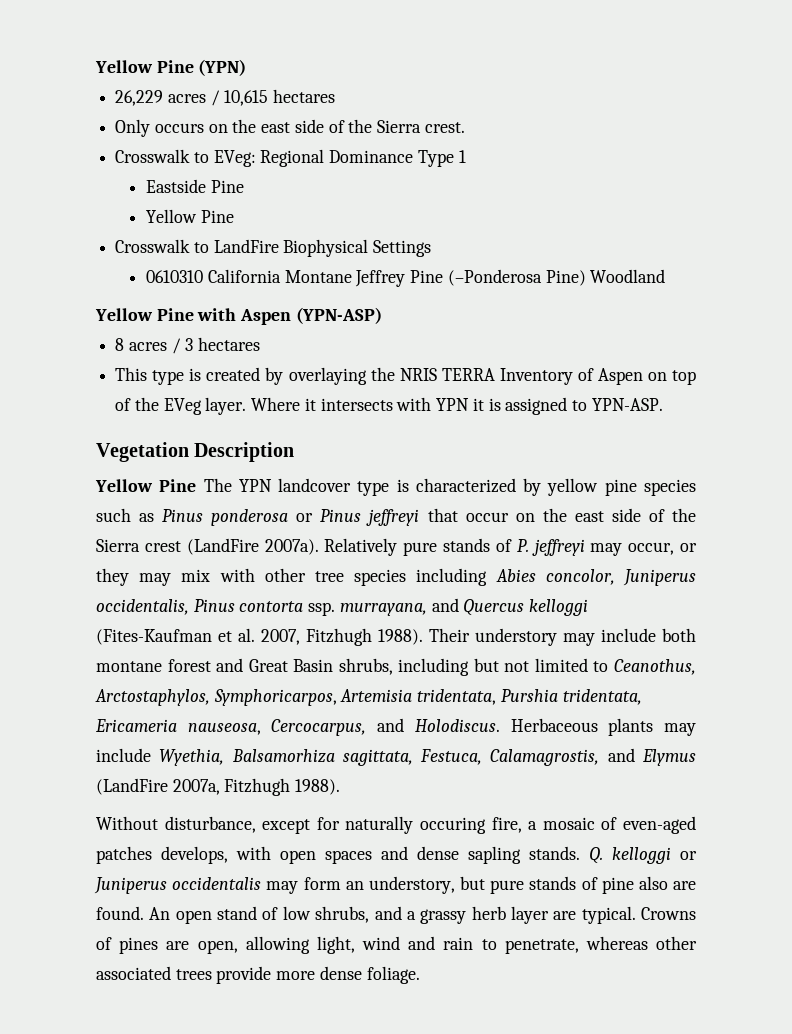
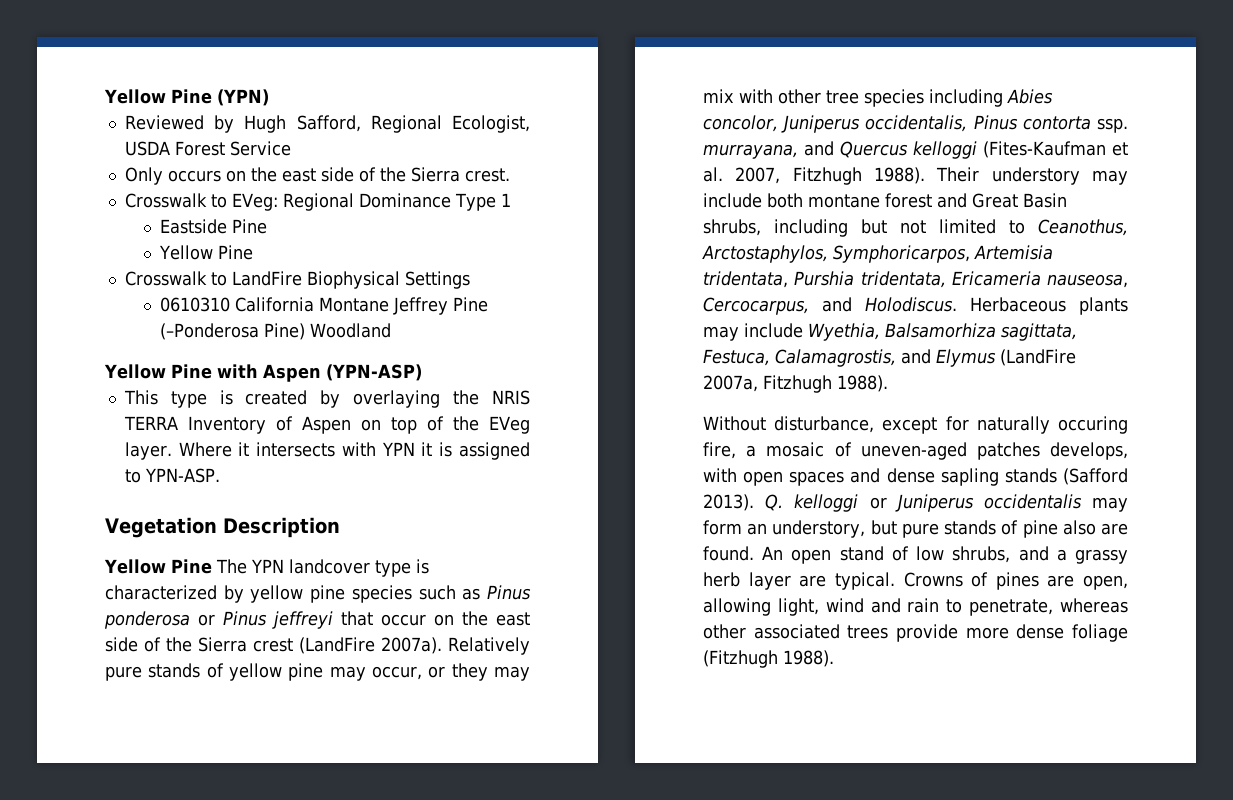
- 26,229 acres / 10,615 hectares
+ Reviewed by Hugh Safford, Regional Ecologist, USDA Forest Service
- 8 acres / 3 hectares
- Relatively pure stands of P. jeffreyi may occur, or they may mix with other tree species including Abies concolor, Juniperus occidentalis, Pinus contorta ssp. murrayana, and Quercus kelloggi (Fites-Kaufman et al. 2007, Fitzhugh 1988).
+ Relatively pure stands of yellow pine may occur, or they may mix with other tree species including Abies concolor, Juniperus occidentalis, Pinus contorta ssp. murrayana, and Quercus kelloggi (Fites-Kaufman et al. 2007, Fitzhugh 1988).
- Without disturbance, except for naturally occuring fire, a mosaic of even-aged patches develops, with open spaces and dense sapling stands.
+ Without disturbance, except for naturally occuring fire, a mosaic of uneven-aged patches develops, with open spaces and dense sapling stands (Safford 2013).
- Crowns of pines are open, allowing light, wind and rain to penetrate, whereas other associated trees provide more dense foliage.
+ Crowns of pines are open, allowing light, wind and rain to penetrate, whereas other associated trees provide more dense foliage (Fitzhugh 1988).

